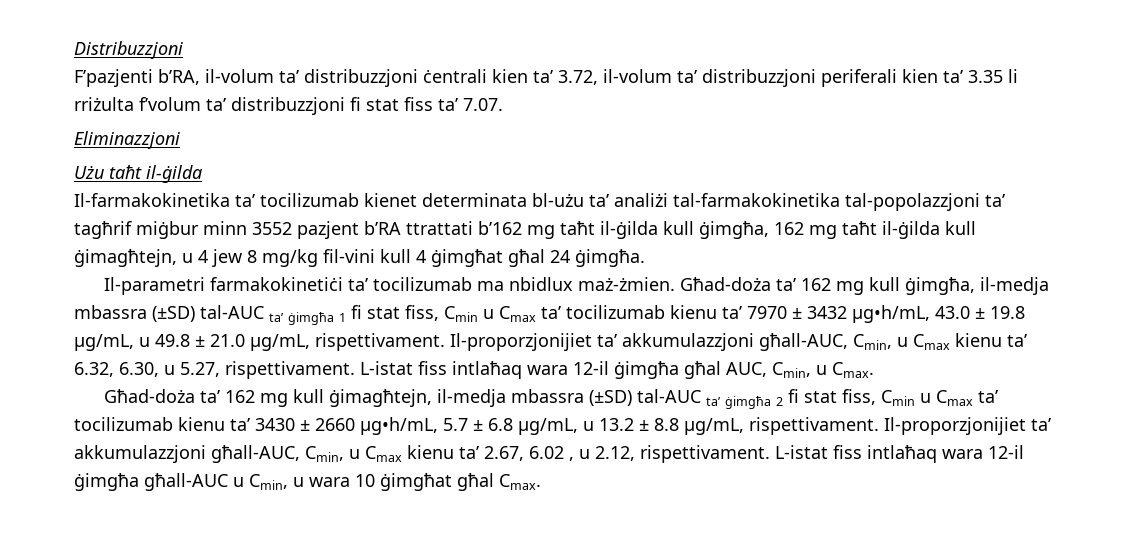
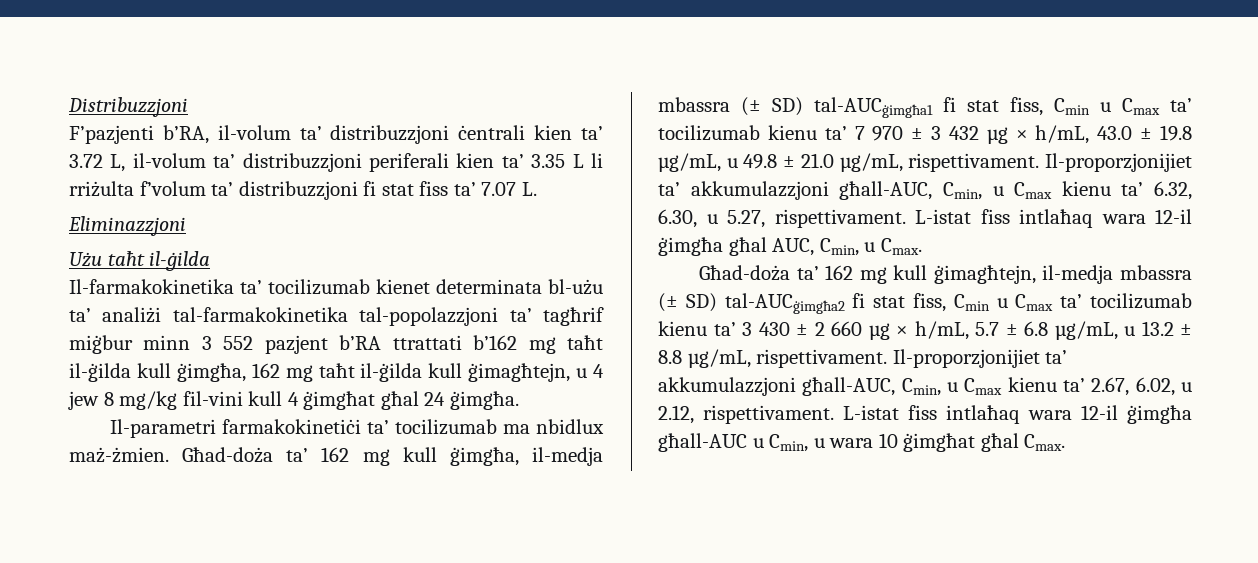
- F’pazjenti b’RA, il-volum ta’ distribuzzjoni ċentrali kien ta’ 3.72, il-volum ta’ distribuzzjoni periferali kien ta’ 3.35 li rriżulta f’volum ta’ distribuzzjoni fi stat fiss ta’ 7.07.
+ F’pazjenti b’RA, il-volum ta’ distribuzzjoni ċentrali kien ta’ 3.72 L, il-volum ta’ distribuzzjoni periferali kien ta’ 3.35 L li rriżulta f’volum ta’ distribuzzjoni fi stat fiss ta’ 7.07 L.
- Il-farmakokinetika ta’ tocilizumab kienet determinata bl-użu ta’ analiżi tal-farmakokinetika tal-popolazzjoni ta’ tagħrif miġbur minn 3552 pazjent b’RA ttrattati b’162 mg taħt il-ġilda kull ġimgħa, 162 mg taħt il-ġilda kull ġimagħtejn, u 4 jew 8 mg/kg fil-vini kull 4 ġimgħat għal 24 ġimgħa.
+ Il-farmakokinetika ta’ tocilizumab kienet determinata bl-użu ta’ analiżi tal-farmakokinetika tal-popolazzjoni ta’ tagħrif miġbur minn 3 552 pazjent b’RA ttrattati b’162 mg taħt il-ġilda kull ġimgħa, 162 mg taħt il-ġilda kull ġimagħtejn, u 4 jew 8 mg/kg fil-vini kull 4 ġimgħat għal 24 ġimgħa.
- Għad-doża ta’ 162 mg kull ġimgħa, il-medja mbassra (±SD) tal-AUC ta’ ġimgħa 1 fi stat fiss, Cmin u Cmax ta’ tocilizumab kienu ta’ 7970 ± 3432 µg•h/mL, 43.0 ± 19.8 µg/mL, u 49.8 ± 21.0 µg/mL, rispettivament.
+ Għad-doża ta’ 162 mg kull ġimgħa, il-medja mbassra (± SD) tal-AUCġimgħa1 fi stat fiss, Cmin u Cmax ta’ tocilizumab kienu ta’ 7 970 ± 3 432 µg × h/mL, 43.0 ± 19.8 µg/mL, u 49.8 ± 21.0 µg/mL, rispettivament.
- Għad-doża ta’ 162 mg kull ġimagħtejn, il-medja mbassra (±SD) tal-AUC ta’ ġimgħa 2 fi stat fiss, Cmin u Cmax ta’ tocilizumab kienu ta’ 3430 ± 2660 µg•h/mL, 5.7 ± 6.8 µg/mL, u 13.2 ± 8.8 µg/mL, rispettivament.
+ Għad-doża ta’ 162 mg kull ġimagħtejn, il-medja mbassra (± SD) tal-AUCġimgħa2 fi stat fiss, Cmin u Cmax ta’ tocilizumab kienu ta’ 3 430 ± 2 660 µg × h/mL, 5.7 ± 6.8 µg/mL, u 13.2 ± 8.8 µg/mL, rispettivament.
- Il-proporzjonijiet ta’ akkumulazzjoni għall-AUC, Cmin, u Cmax kienu ta’ 2.67, 6.02 , u 2.12, rispettivament.
+ Il-proporzjonijiet ta’ akkumulazzjoni għall-AUC, Cmin, u Cmax kienu ta’ 2.67, 6.02, u 2.12, rispettivament.

